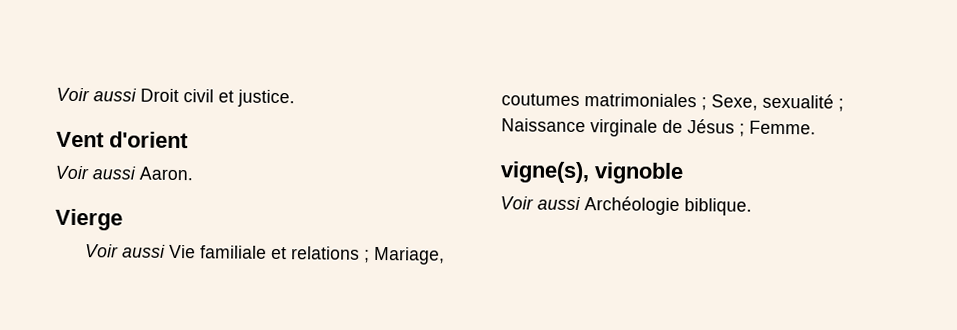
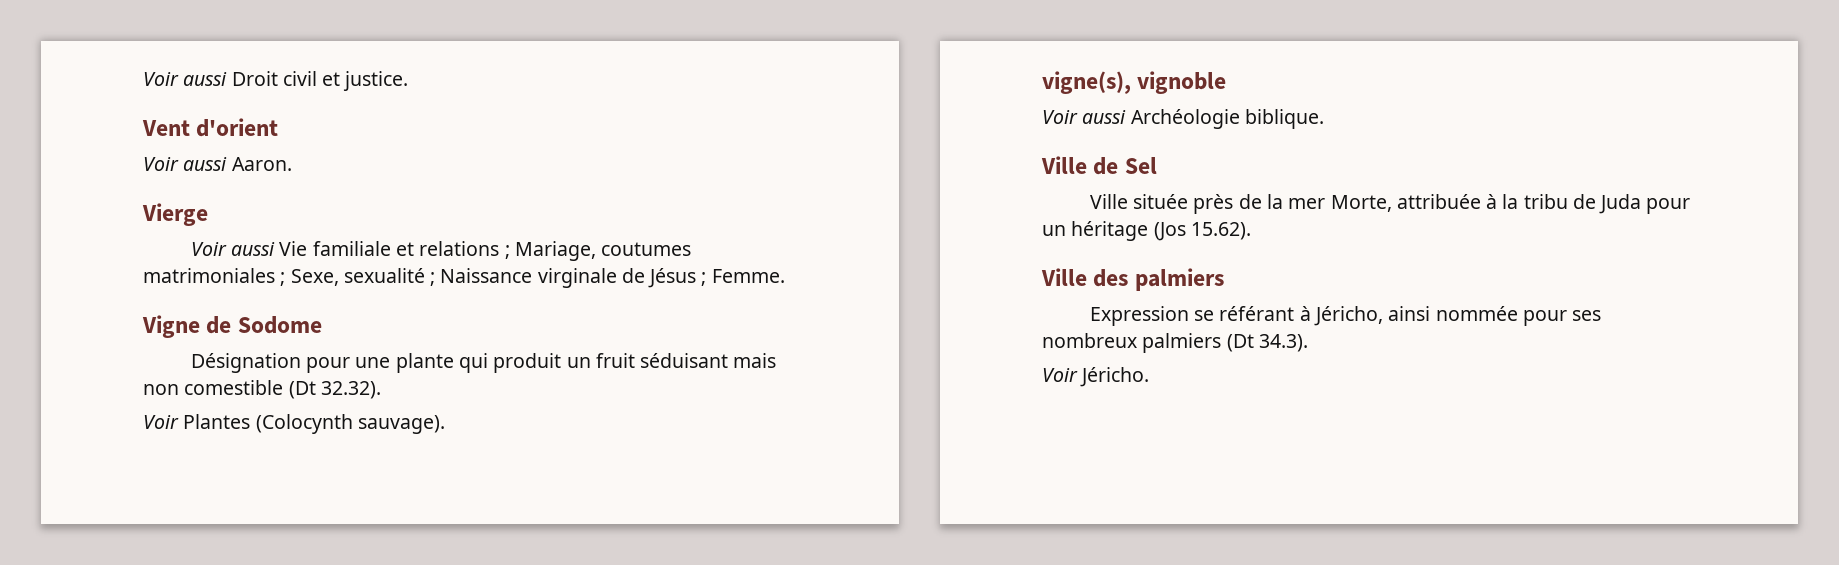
+ Vigne de Sodome
+ Désignation pour une plante qui produit un fruit séduisant mais non comestible (Dt 32.32).
+ Voir Plantes (Colocynth sauvage).
+ Ville de Sel
+ Ville située près de la mer Morte, attribuée à la tribu de Juda pour un héritage (Jos 15.62).
+ Ville des palmiers
+ Expression se référant à Jéricho, ainsi nommée pour ses nombreux palmiers (Dt 34.3).
+ Voir Jéricho.

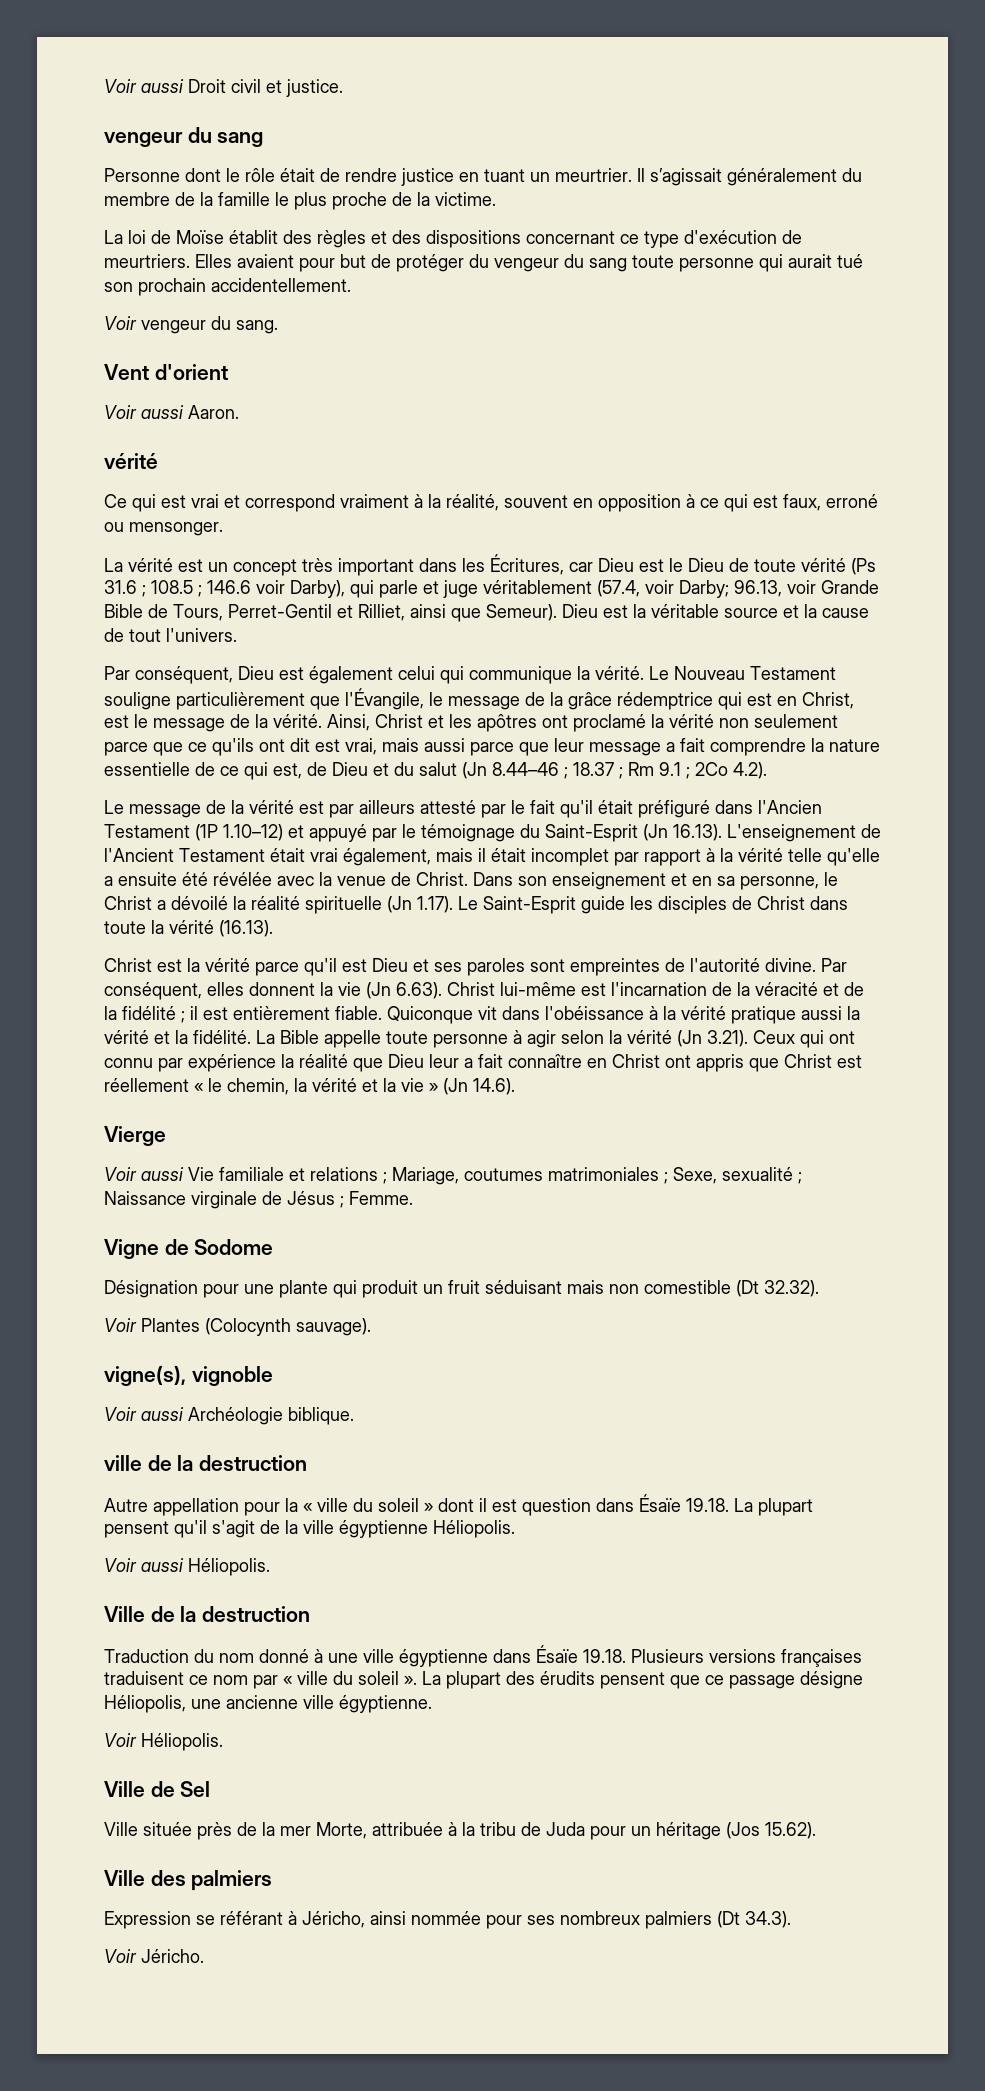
  Voir aussi Droit civil et justice.
+ vengeur du sang
+ Personne dont le rôle était de rendre justice en tuant un meurtrier. Il s’agissait généralement du membre de la famille le plus proche de la victime.
+ La loi de Moïse établit des règles et des dispositions concernant ce type d'exécution de meurtriers. Elles avaient pour but de protéger du vengeur du sang toute personne qui aurait tué son prochain accidentellement.
+ Voir vengeur du sang.
  Voir aussi Aaron.
+ vérité
+ Ce qui est vrai et correspond vraiment à la réalité, souvent en opposition à ce qui est faux, erroné ou mensonger.
+ La vérité est un concept très important dans les Écritures, car Dieu est le Dieu de toute vérité (Ps 31.6 ; 108.5 ; 146.6 voir Darby), qui parle et juge véritablement (57.4, voir Darby; 96.13, voir Grande Bible de Tours, Perret-Gentil et Rilliet, ainsi que Semeur). Dieu est la véritable source et la cause de tout l'univers.
+ Par conséquent, Dieu est également celui qui communique la vérité. Le Nouveau Testament souligne particulièrement que l'Évangile, le message de la grâce rédemptrice qui est en Christ, est le message de la vérité. Ainsi, Christ et les apôtres ont proclamé la vérité non seulement parce que ce qu'ils ont dit est vrai, mais aussi parce que leur message a fait comprendre la nature essentielle de ce qui est, de Dieu et du salut (Jn 8.44–46 ; 18.37 ; Rm 9.1 ; 2Co 4.2).
+ Le message de la vérité est par ailleurs attesté par le fait qu'il était préfiguré dans l'Ancien Testament (1P 1.10–12) et appuyé par le témoignage du Saint-Esprit (Jn 16.13). L'enseignement de l'Ancient Testament était vrai également, mais il était incomplet par rapport à la vérité telle qu'elle a ensuite été révélée avec la venue de Christ. Dans son enseignement et en sa personne, le Christ a dévoilé la réalité spirituelle (Jn 1.17). Le Saint-Esprit guide les disciples de Christ dans toute la vérité (16.13).
+ Christ est la vérité parce qu'il est Dieu et ses paroles sont empreintes de l'autorité divine. Par conséquent, elles donnent la vie (Jn 6.63). Christ lui-même est l'incarnation de la véracité et de la fidélité ; il est entièrement fiable. Quiconque vit dans l'obéissance à la vérité pratique aussi la vérité et la fidélité. La Bible appelle toute personne à agir selon la vérité (Jn 3.21). Ceux qui ont connu par expérience la réalité que Dieu leur a fait connaître en Christ ont appris que Christ est réellement « le chemin, la vérité et la vie » (Jn 14.6).
+ ville de la destruction
+ Autre appellation pour la « ville du soleil » dont il est question dans Ésaïe 19.18. La plupart pensent qu'il s'agit de la ville égyptienne Héliopolis.
+ Voir aussi Héliopolis.
+ Ville de la destruction
+ Traduction du nom donné à une ville égyptienne dans Ésaïe 19.18. Plusieurs versions françaises traduisent ce nom par « ville du soleil ». La plupart des érudits pensent que ce passage désigne Héliopolis, une ancienne ville égyptienne.
+ Voir Héliopolis.

